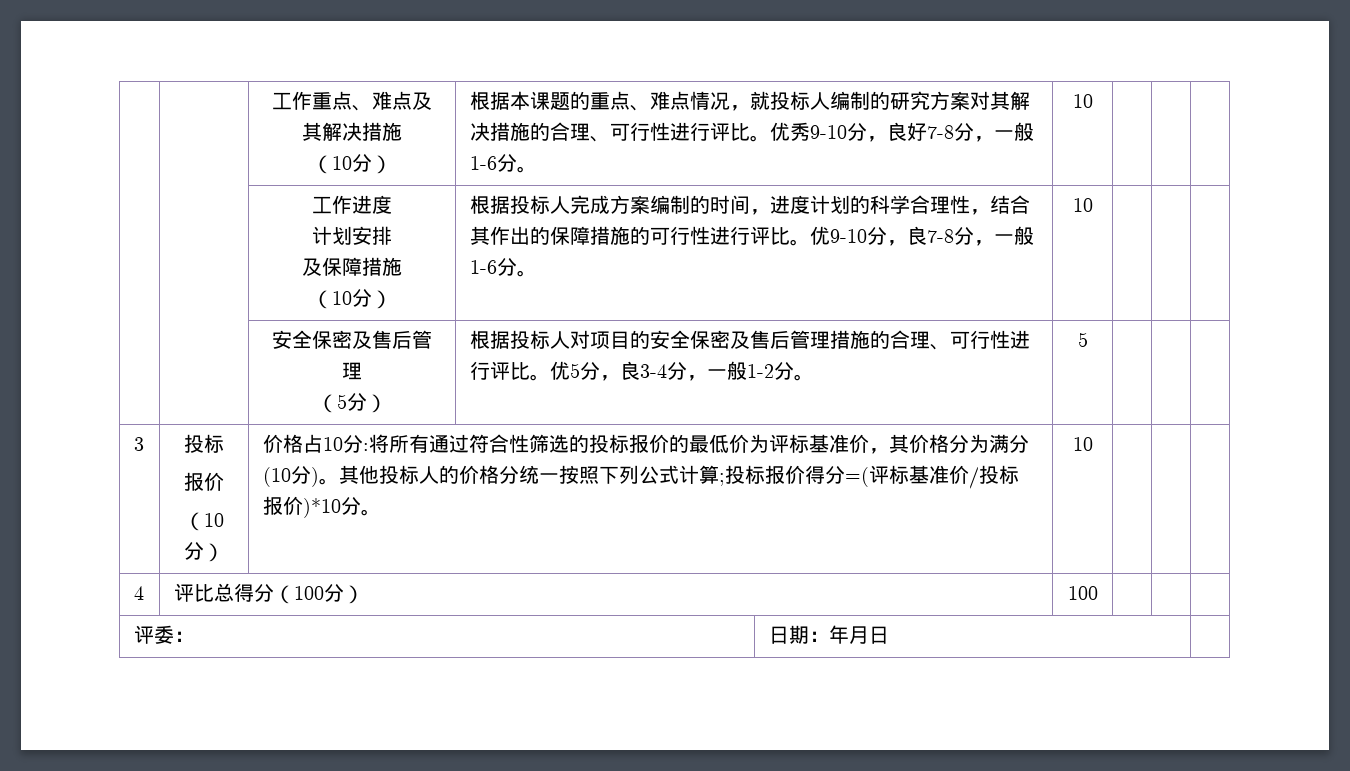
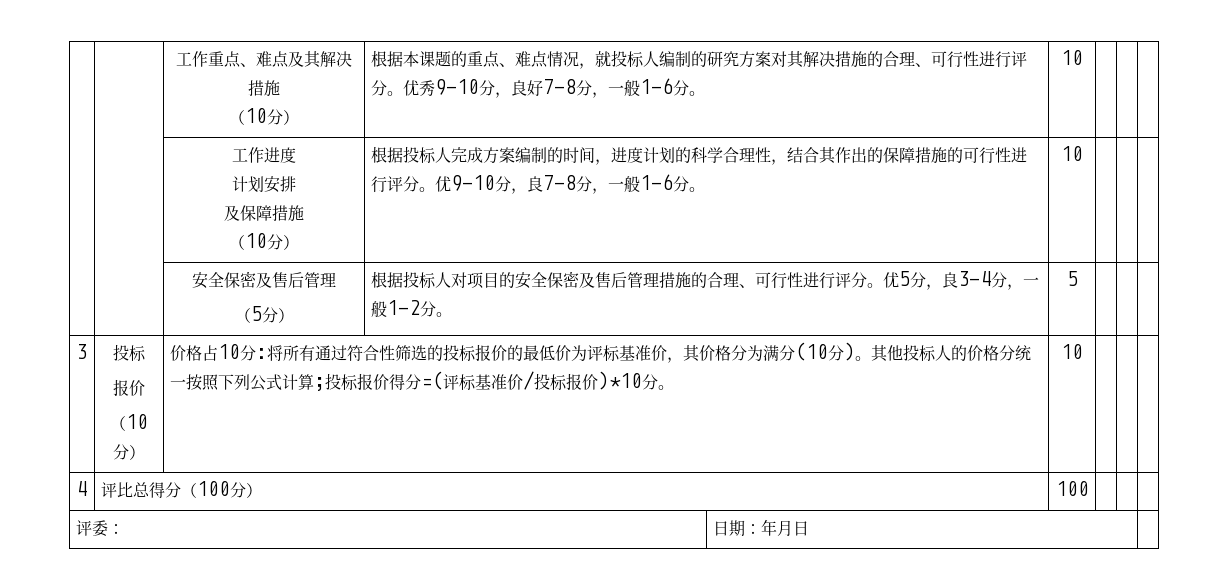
- 根据本课题的重点、难点情况，就投标人编制的研究方案对其解决措施的合理、可行性进行评比。
+ 根据本课题的重点、难点情况，就投标人编制的研究方案对其解决措施的合理、可行性进行评分。
- 根据投标人完成方案编制的时间，进度计划的科学合理性，结合其作出的保障措施的可行性进行评比。
+ 根据投标人完成方案编制的时间，进度计划的科学合理性，结合其作出的保障措施的可行性进行评分。
  | | 安全保密及售后管理
- （5分） | 根据投标人对项目的安全保密及售后管理措施的合理、可行性进行评比。优5分，良3-4分，一般1-2分。 | 5 | | |
+ （5分） | 根据投标人对项目的安全保密及售后管理措施的合理、可行性进行评分。优5分，良3-4分，一般1-2分。 | 5 | | |

